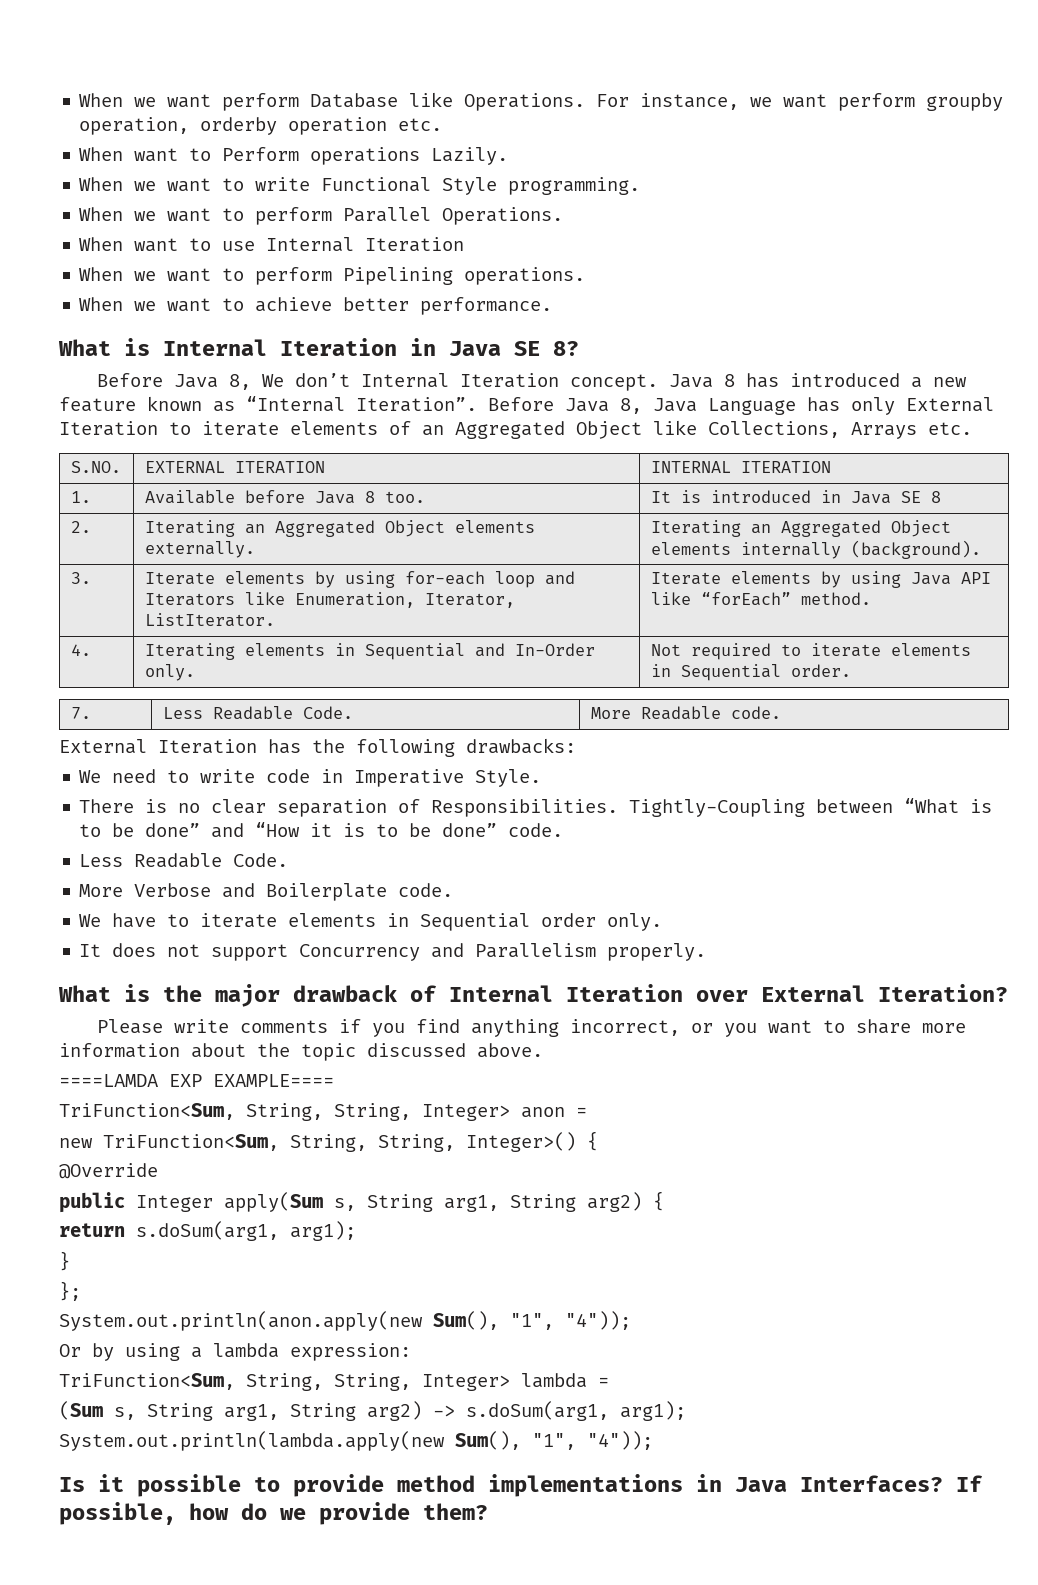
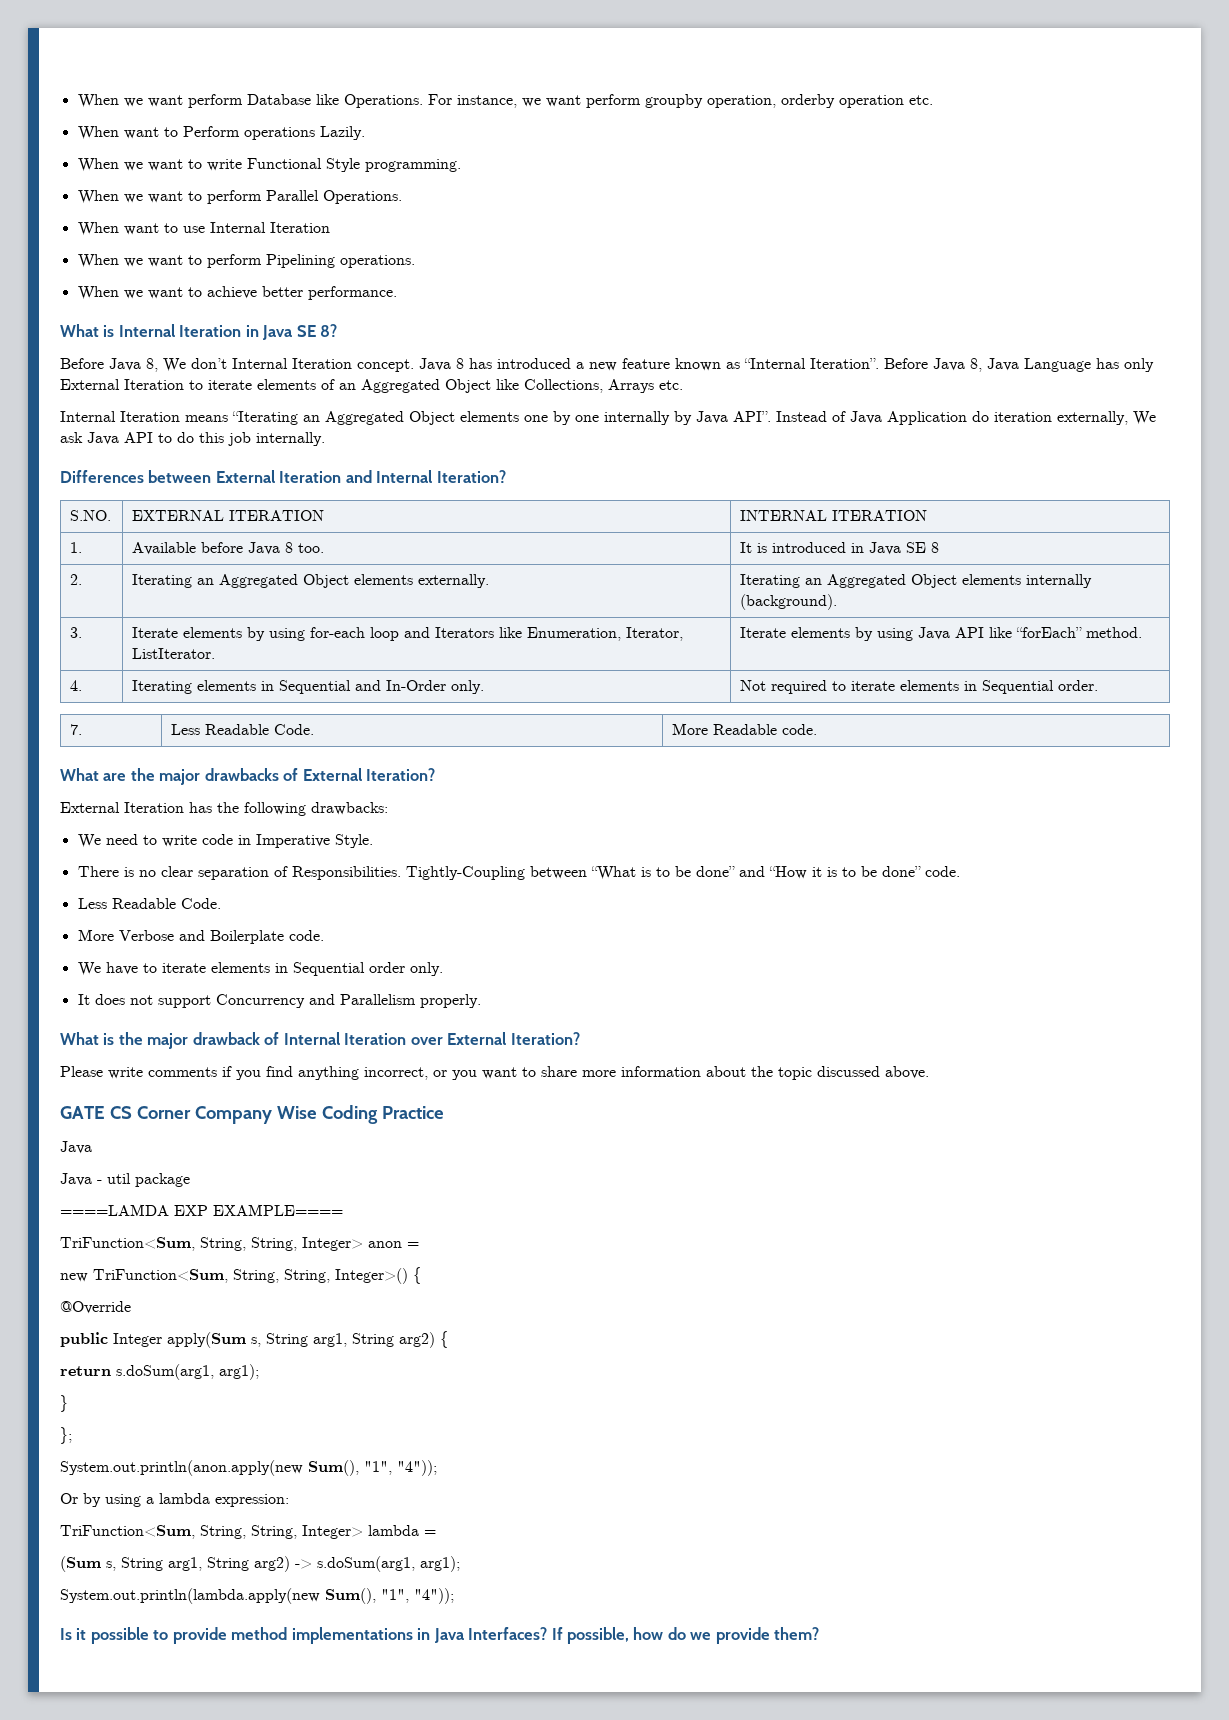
+ Internal Iteration means “Iterating an Aggregated Object elements one by one internally by Java API”. Instead of Java Application do iteration externally, We ask Java API to do this job internally.
+ Differences between External Iteration and Internal Iteration?
+ What are the major drawbacks of External Iteration?
+ GATE CS Corner Company Wise Coding Practice
+ Java
+ Java - util package

